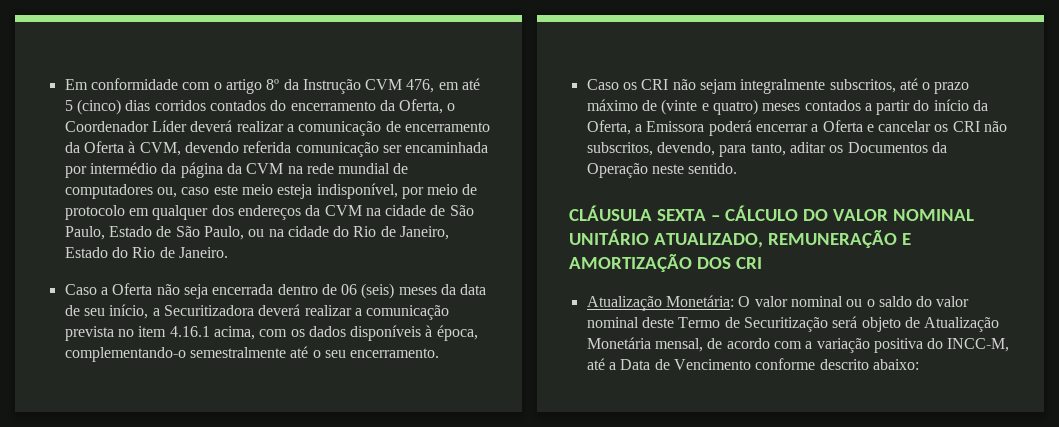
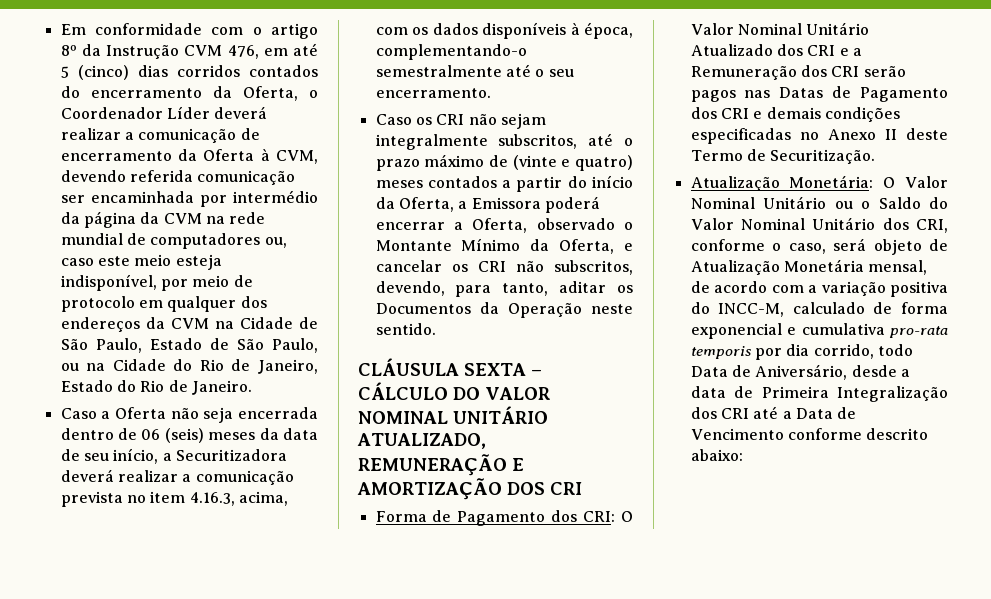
- Em conformidade com o artigo 8º da Instrução CVM 476, em até 5 (cinco) dias corridos contados do encerramento da Oferta, o Coordenador Líder deverá realizar a comunicação de encerramento da Oferta à CVM, devendo referida comunicação ser encaminhada por intermédio da página da CVM na rede mundial de computadores ou, caso este meio esteja indisponível, por meio de protocolo em qualquer dos endereços da CVM na cidade de São Paulo, Estado de São Paulo, ou na cidade do Rio de Janeiro, Estado do Rio de Janeiro.
+ Em conformidade com o artigo 8º da Instrução CVM 476, em até 5 (cinco) dias corridos contados do encerramento da Oferta, o Coordenador Líder deverá realizar a comunicação de encerramento da Oferta à CVM, devendo referida comunicação ser encaminhada por intermédio da página da CVM na rede mundial de computadores ou, caso este meio esteja indisponível, por meio de protocolo em qualquer dos endereços da CVM na Cidade de São Paulo, Estado de São Paulo, ou na Cidade do Rio de Janeiro, Estado do Rio de Janeiro.
- Caso a Oferta não seja encerrada dentro de 06 (seis) meses da data de seu início, a Securitizadora deverá realizar a comunicação prevista no item 4.16.1 acima, com os dados disponíveis à época, complementando-o semestralmente até o seu encerramento.
+ Caso a Oferta não seja encerrada dentro de 06 (seis) meses da data de seu início, a Securitizadora deverá realizar a comunicação prevista no item 4.16.3, acima, com os dados disponíveis à época, complementando-o semestralmente até o seu encerramento.
- Caso os CRI não sejam integralmente subscritos, até o prazo máximo de (vinte e quatro) meses contados a partir do início da Oferta, a Emissora poderá encerrar a Oferta e cancelar os CRI não subscritos, devendo, para tanto, aditar os Documentos da Operação neste sentido.
+ Caso os CRI não sejam integralmente subscritos, até o prazo máximo de (vinte e quatro) meses contados a partir do início da Oferta, a Emissora poderá encerrar a Oferta, observado o Montante Mínimo da Oferta, e cancelar os CRI não subscritos, devendo, para tanto, aditar os Documentos da Operação neste sentido.
- Atualização Monetária: O valor nominal ou o saldo do valor nominal deste Termo de Securitização será objeto de Atualização Monetária mensal, de acordo com a variação positiva do INCC-M, até a Data de Vencimento conforme descrito abaixo:
+ Forma de Pagamento dos CRI: O Valor Nominal Unitário Atualizado dos CRI e a Remuneração dos CRI serão pagos nas Datas de Pagamento dos CRI e demais condições especificadas no Anexo II deste Termo de Securitização.
+ Atualização Monetária: O Valor Nominal Unitário ou o Saldo do Valor Nominal Unitário dos CRI, conforme o caso, será objeto de Atualização Monetária mensal, de acordo com a variação positiva do INCC-M, calculado de forma exponencial e cumulativa pro-rata temporis por dia corrido, todo Data de Aniversário, desde a data de Primeira Integralização dos CRI até a Data de Vencimento conforme descrito abaixo:

